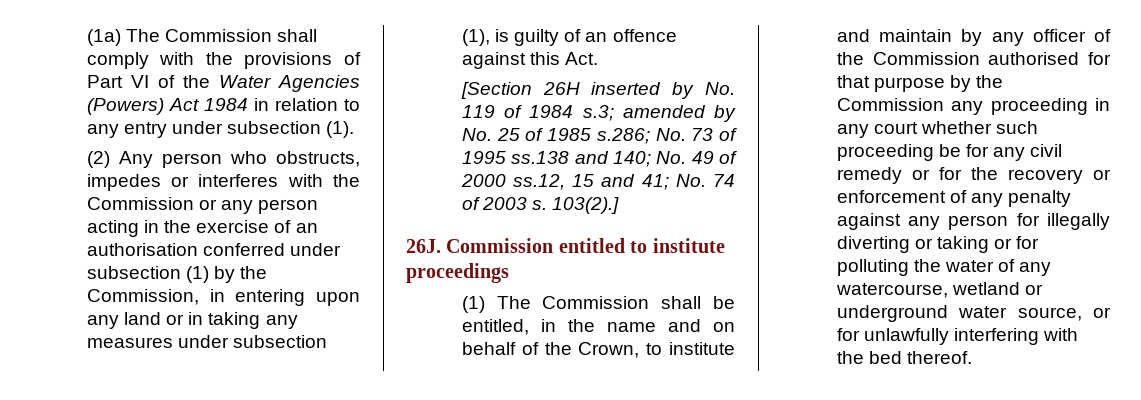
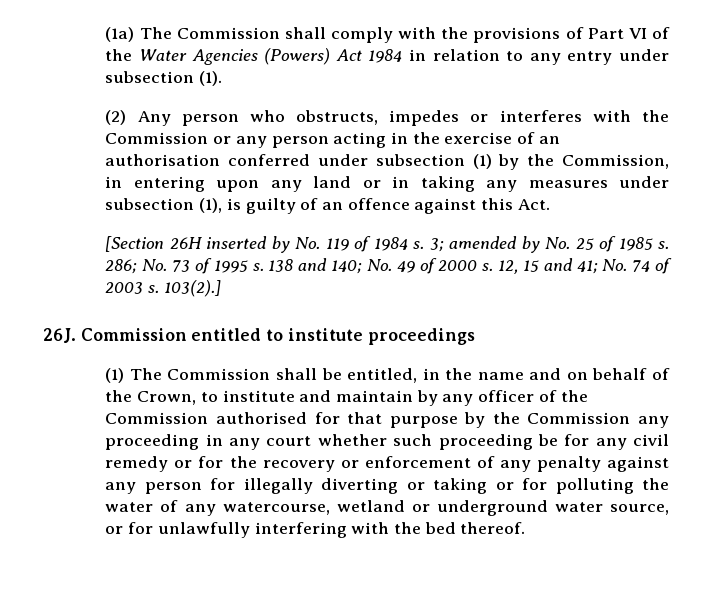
- [Section 26H inserted by No. 119 of 1984 s.3; amended by No. 25 of 1985 s.286; No. 73 of 1995 ss.138 and 140; No. 49 of 2000 ss.12, 15 and 41; No. 74 of 2003 s.
+ [Section 26H inserted by No. 119 of 1984 s. 3; amended by No. 25 of 1985 s. 286; No. 73 of 1995 s. 138 and 140; No. 49 of 2000 s. 12, 15 and 41; No. 74 of 2003 s.

